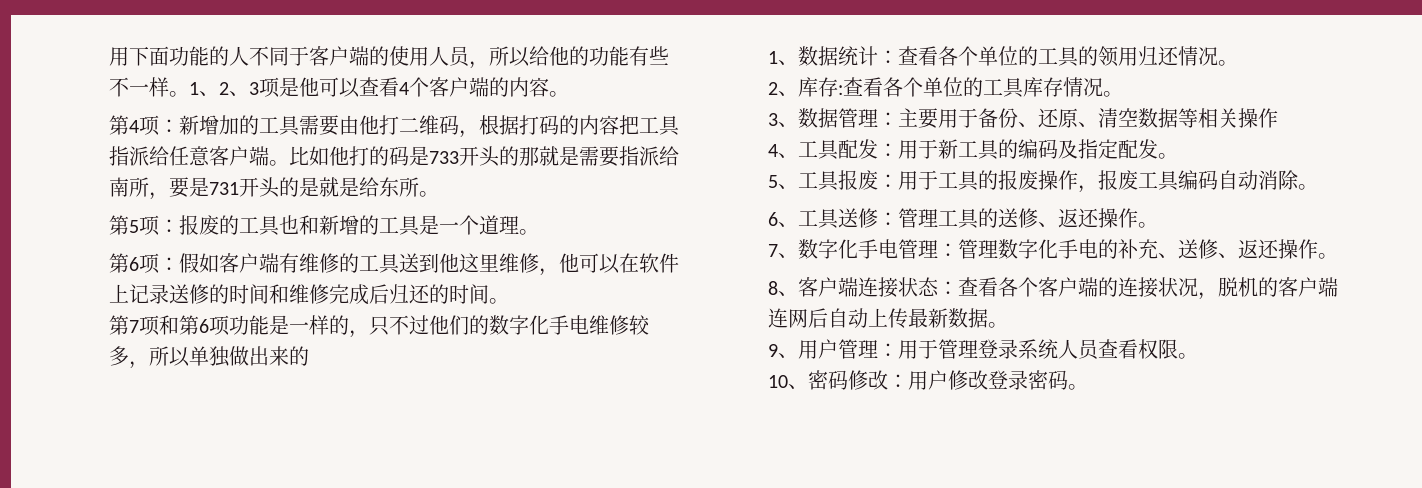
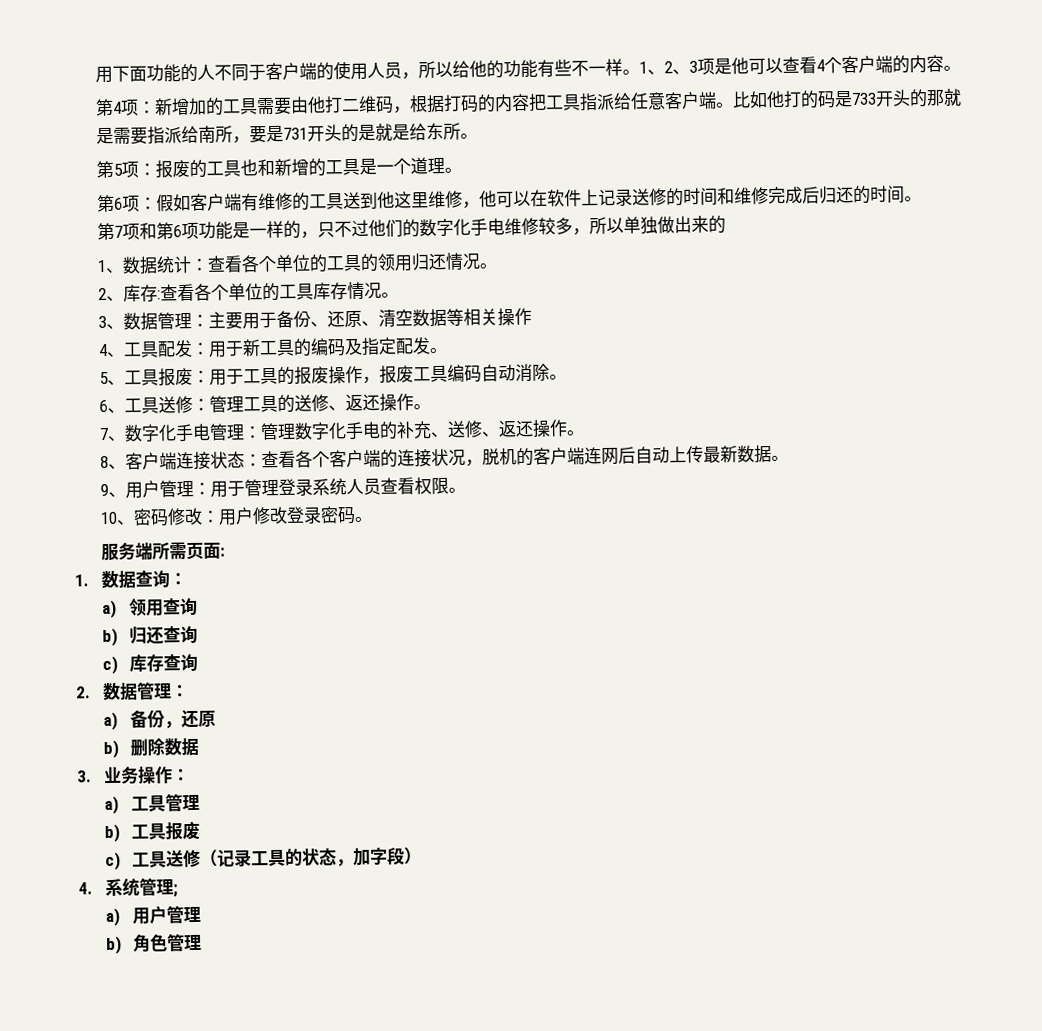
+ 服务端所需页面:
+ 1.数据查询：
+ a)领用查询
+ b)归还查询
+ c)库存查询
+ 2.数据管理：
+ a)备份，还原
+ b)删除数据
+ 3.业务操作：
+ a)工具管理
+ b)工具报废
+ c)工具送修（记录工具的状态，加字段）
+ 4.系统管理;
+ a)用户管理
+ b)角色管理

